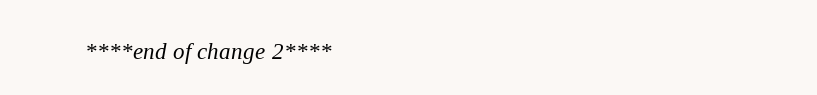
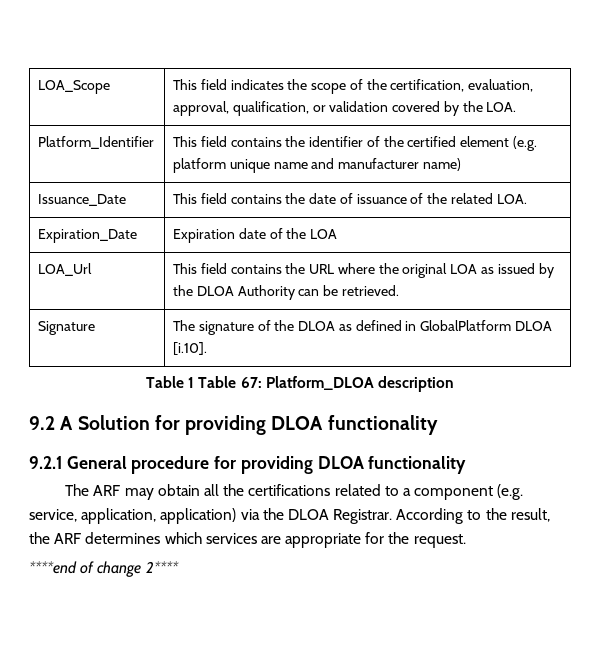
+ LOA_Scope | This field indicates the scope of the certification, evaluation, approval, qualification, or validation covered by the LOA.
+ Platform_Identifier | This field contains the identifier of the certified element (e.g. platform unique name and manufacturer name)
+ Issuance_Date | This field contains the date of issuance of the related LOA.
+ Expiration_Date | Expiration date of the LOA
+ LOA_Url | This field contains the URL where the original LOA as issued by the DLOA Authority can be retrieved.
+ Signature | The signature of the DLOA as defined in GlobalPlatform DLOA [i.10].
+ Table 1 Table 67: Platform_DLOA description
+ 9.2 A Solution for providing DLOA functionality
+ 9.2.1 General procedure for providing DLOA functionality
+ The ARF may obtain all the certifications related to a component (e.g. service, application, application) via the DLOA Registrar. According to the result, the ARF determines which services are appropriate for the request.

